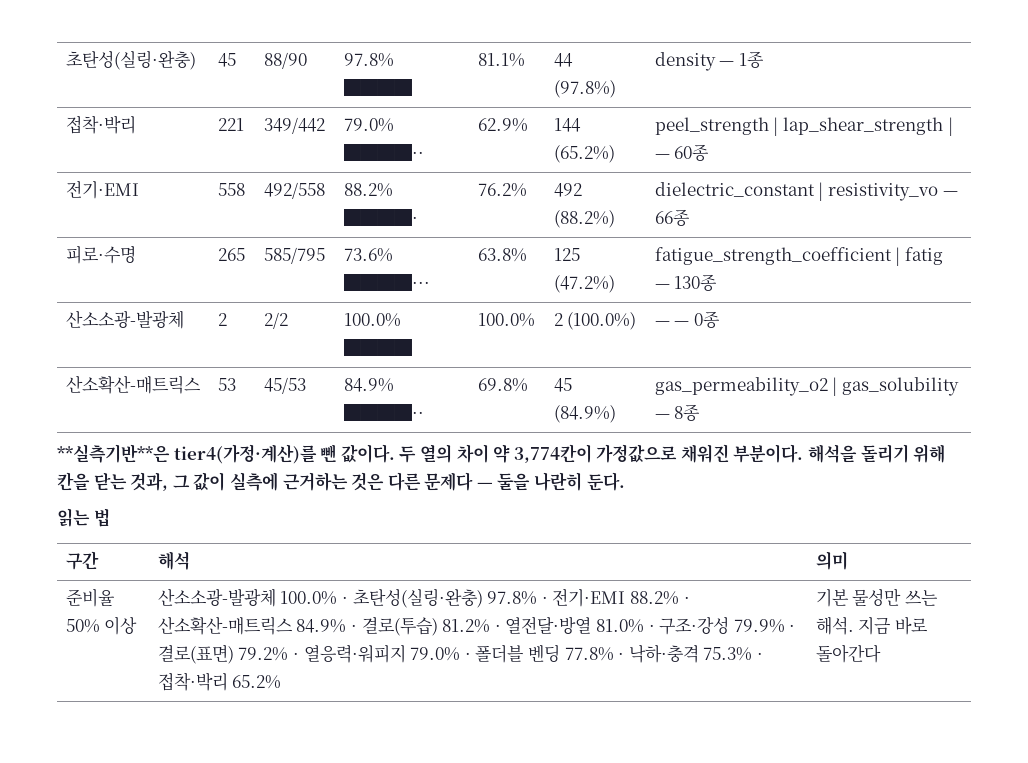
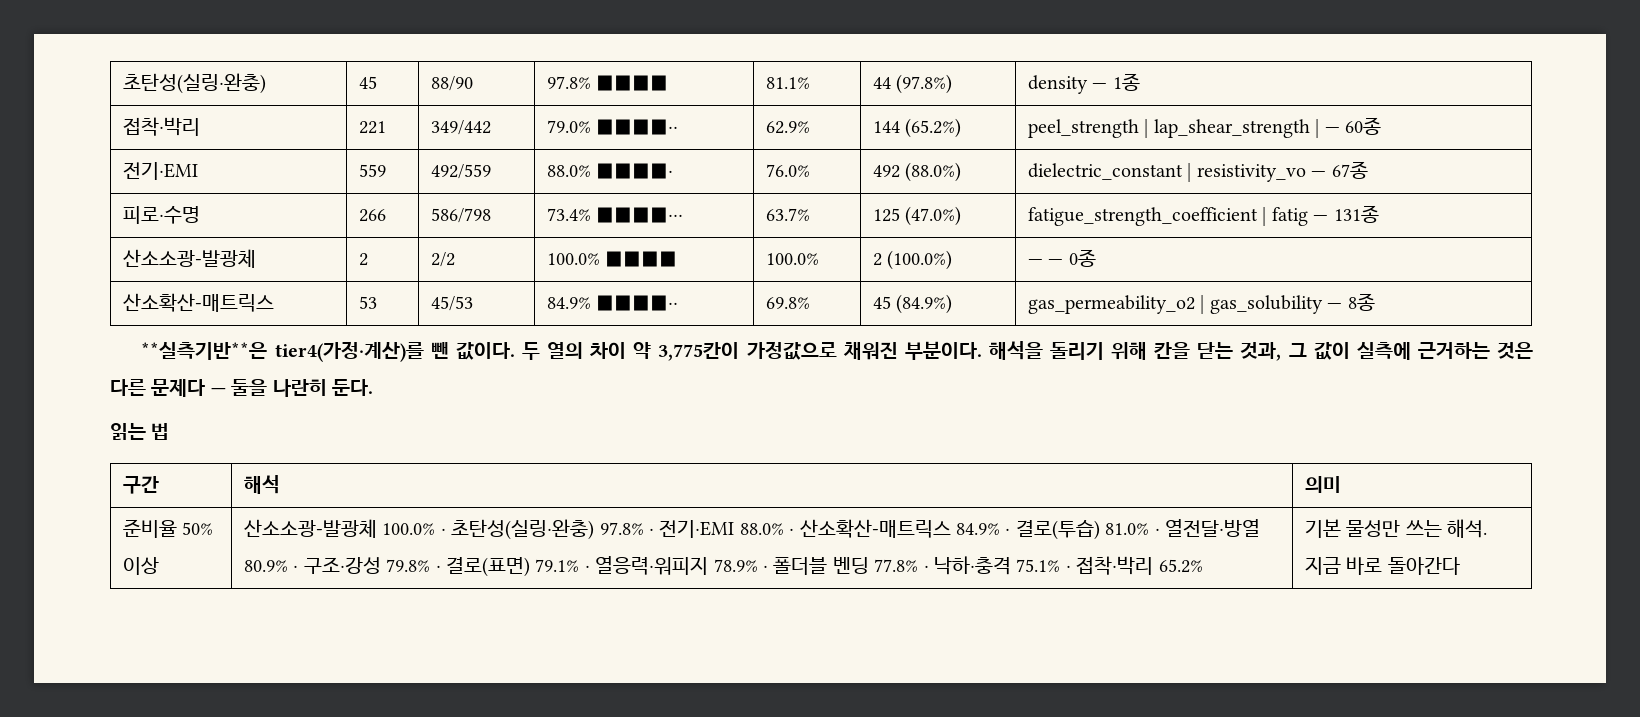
- 전기·EMI | 558 | 492/558 | 88.2% ████· | 76.2% | 492 (88.2%) | dielectric_constant | resistivity_vo — 66종
+ 전기·EMI | 559 | 492/559 | 88.0% ████· | 76.0% | 492 (88.0%) | dielectric_constant | resistivity_vo — 67종
- 피로·수명 | 265 | 585/795 | 73.6% ████··· | 63.8% | 125 (47.2%) | fatigue_strength_coefficient | fatig — 130종
+ 피로·수명 | 266 | 586/798 | 73.4% ████··· | 63.7% | 125 (47.0%) | fatigue_strength_coefficient | fatig — 131종
- 두 열의 차이 약 3,774칸이 가정값으로 채워진 부분이다.
+ 두 열의 차이 약 3,775칸이 가정값으로 채워진 부분이다.
- 산소소광-발광체 100.0% · 초탄성(실링·완충) 97.8% · 전기·EMI 88.2% · 산소확산-매트릭스 84.9% · 결로(투습) 81.2% · 열전달·방열 81.0% · 구조·강성 79.9% · 결로(표면) 79.2% · 열응력·워피지 79.0% · 폴더블 벤딩 77.8% · 낙하·충격 75.3% · 접착·박리 65.2%
+ 산소소광-발광체 100.0% · 초탄성(실링·완충) 97.8% · 전기·EMI 88.0% · 산소확산-매트릭스 84.9% · 결로(투습) 81.0% · 열전달·방열 80.9% · 구조·강성 79.8% · 결로(표면) 79.1% · 열응력·워피지 78.9% · 폴더블 벤딩 77.8% · 낙하·충격 75.1% · 접착·박리 65.2%

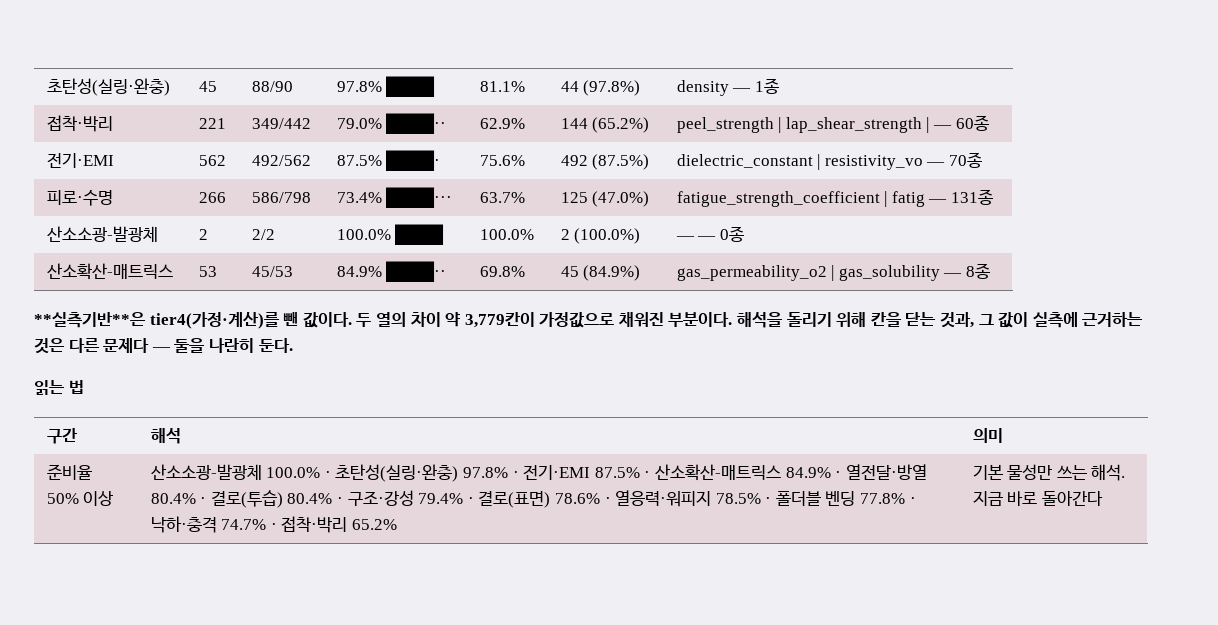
- 전기·EMI | 559 | 492/559 | 88.0% ████· | 76.0% | 492 (88.0%) | dielectric_constant | resistivity_vo — 67종
+ 전기·EMI | 562 | 492/562 | 87.5% ████· | 75.6% | 492 (87.5%) | dielectric_constant | resistivity_vo — 70종
- 두 열의 차이 약 3,775칸이 가정값으로 채워진 부분이다.
+ 두 열의 차이 약 3,779칸이 가정값으로 채워진 부분이다.
- 산소소광-발광체 100.0% · 초탄성(실링·완충) 97.8% · 전기·EMI 88.0% · 산소확산-매트릭스 84.9% · 결로(투습) 81.0% · 열전달·방열 80.9% · 구조·강성 79.8% · 결로(표면) 79.1% · 열응력·워피지 78.9% · 폴더블 벤딩 77.8% · 낙하·충격 75.1% · 접착·박리 65.2%
+ 산소소광-발광체 100.0% · 초탄성(실링·완충) 97.8% · 전기·EMI 87.5% · 산소확산-매트릭스 84.9% · 열전달·방열 80.4% · 결로(투습) 80.4% · 구조·강성 79.4% · 결로(표면) 78.6% · 열응력·워피지 78.5% · 폴더블 벤딩 77.8% · 낙하·충격 74.7% · 접착·박리 65.2%

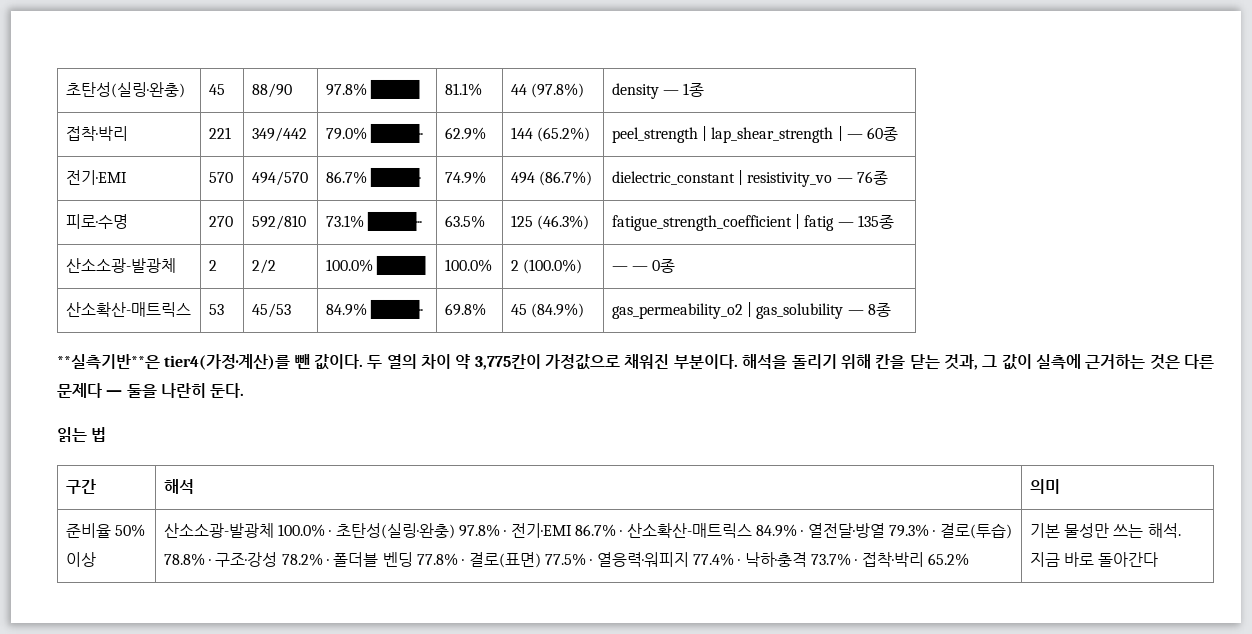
- 전기·EMI | 562 | 492/562 | 87.5% ████· | 75.6% | 492 (87.5%) | dielectric_constant | resistivity_vo — 70종
+ 전기·EMI | 570 | 494/570 | 86.7% ████· | 74.9% | 494 (86.7%) | dielectric_constant | resistivity_vo — 76종
- 피로·수명 | 266 | 586/798 | 73.4% ████··· | 63.7% | 125 (47.0%) | fatigue_strength_coefficient | fatig — 131종
+ 피로·수명 | 270 | 592/810 | 73.1% ████··· | 63.5% | 125 (46.3%) | fatigue_strength_coefficient | fatig — 135종
- 두 열의 차이 약 3,779칸이 가정값으로 채워진 부분이다.
+ 두 열의 차이 약 3,775칸이 가정값으로 채워진 부분이다.
- 산소소광-발광체 100.0% · 초탄성(실링·완충) 97.8% · 전기·EMI 87.5% · 산소확산-매트릭스 84.9% · 열전달·방열 80.4% · 결로(투습) 80.4% · 구조·강성 79.4% · 결로(표면) 78.6% · 열응력·워피지 78.5% · 폴더블 벤딩 77.8% · 낙하·충격 74.7% · 접착·박리 65.2%
+ 산소소광-발광체 100.0% · 초탄성(실링·완충) 97.8% · 전기·EMI 86.7% · 산소확산-매트릭스 84.9% · 열전달·방열 79.3% · 결로(투습) 78.8% · 구조·강성 78.2% · 폴더블 벤딩 77.8% · 결로(표면) 77.5% · 열응력·워피지 77.4% · 낙하·충격 73.7% · 접착·박리 65.2%

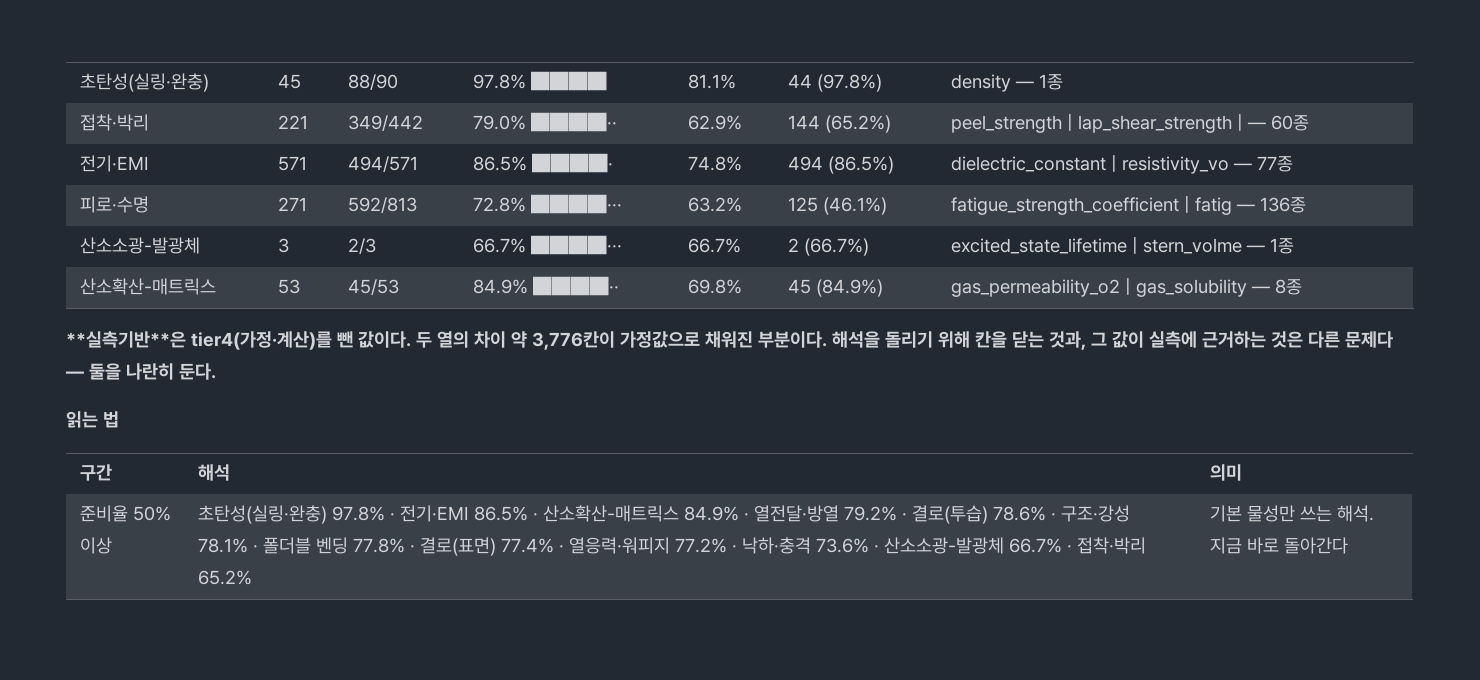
- 전기·EMI | 570 | 494/570 | 86.7% ████· | 74.9% | 494 (86.7%) | dielectric_constant | resistivity_vo — 76종
+ 전기·EMI | 571 | 494/571 | 86.5% ████· | 74.8% | 494 (86.5%) | dielectric_constant | resistivity_vo — 77종
- 피로·수명 | 270 | 592/810 | 73.1% ████··· | 63.5% | 125 (46.3%) | fatigue_strength_coefficient | fatig — 135종
+ 피로·수명 | 271 | 592/813 | 72.8% ████··· | 63.2% | 125 (46.1%) | fatigue_strength_coefficient | fatig — 136종
- 산소소광-발광체 | 2 | 2/2 | 100.0% ████ | 100.0% | 2 (100.0%) | — — 0종
+ 산소소광-발광체 | 3 | 2/3 | 66.7% ████··· | 66.7% | 2 (66.7%) | excited_state_lifetime | stern_volme — 1종
- 두 열의 차이 약 3,775칸이 가정값으로 채워진 부분이다.
+ 두 열의 차이 약 3,776칸이 가정값으로 채워진 부분이다.
- 산소소광-발광체 100.0% · 초탄성(실링·완충) 97.8% · 전기·EMI 86.7% · 산소확산-매트릭스 84.9% · 열전달·방열 79.3% · 결로(투습) 78.8% · 구조·강성 78.2% · 폴더블 벤딩 77.8% · 결로(표면) 77.5% · 열응력·워피지 77.4% · 낙하·충격 73.7% · 접착·박리 65.2%
+ 초탄성(실링·완충) 97.8% · 전기·EMI 86.5% · 산소확산-매트릭스 84.9% · 열전달·방열 79.2% · 결로(투습) 78.6% · 구조·강성 78.1% · 폴더블 벤딩 77.8% · 결로(표면) 77.4% · 열응력·워피지 77.2% · 낙하·충격 73.6% · 산소소광-발광체 66.7% · 접착·박리 65.2%

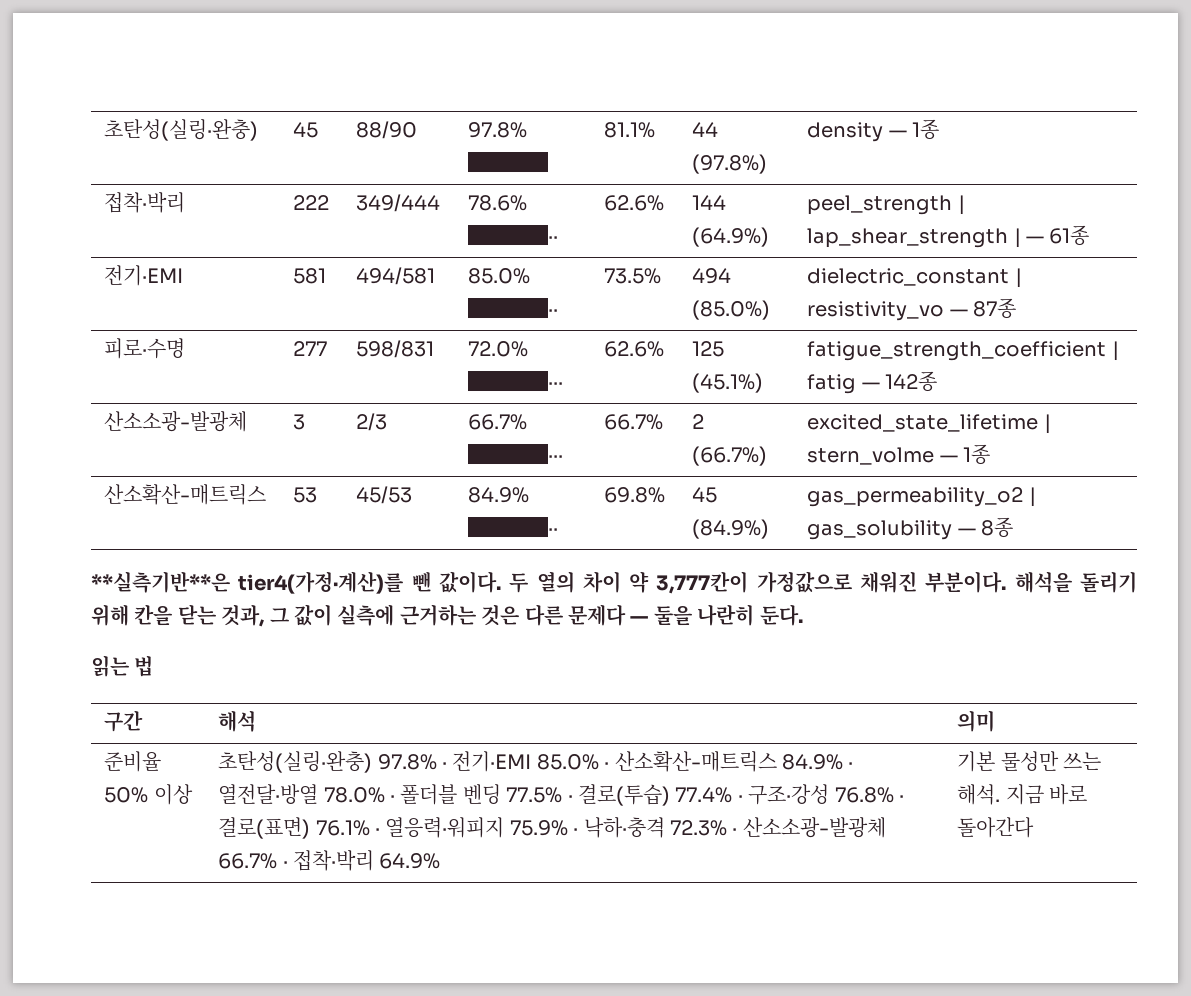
- 접착·박리 | 221 | 349/442 | 79.0% ████·· | 62.9% | 144 (65.2%) | peel_strength | lap_shear_strength | — 60종
+ 접착·박리 | 222 | 349/444 | 78.6% ████·· | 62.6% | 144 (64.9%) | peel_strength | lap_shear_strength | — 61종
- 전기·EMI | 571 | 494/571 | 86.5% ████· | 74.8% | 494 (86.5%) | dielectric_constant | resistivity_vo — 77종
+ 전기·EMI | 581 | 494/581 | 85.0% ████·· | 73.5% | 494 (85.0%) | dielectric_constant | resistivity_vo — 87종
- 피로·수명 | 271 | 592/813 | 72.8% ████··· | 63.2% | 125 (46.1%) | fatigue_strength_coefficient | fatig — 136종
+ 피로·수명 | 277 | 598/831 | 72.0% ████··· | 62.6% | 125 (45.1%) | fatigue_strength_coefficient | fatig — 142종
- 두 열의 차이 약 3,776칸이 가정값으로 채워진 부분이다.
+ 두 열의 차이 약 3,777칸이 가정값으로 채워진 부분이다.
- 초탄성(실링·완충) 97.8% · 전기·EMI 86.5% · 산소확산-매트릭스 84.9% · 열전달·방열 79.2% · 결로(투습) 78.6% · 구조·강성 78.1% · 폴더블 벤딩 77.8% · 결로(표면) 77.4% · 열응력·워피지 77.2% · 낙하·충격 73.6% · 산소소광-발광체 66.7% · 접착·박리 65.2%
+ 초탄성(실링·완충) 97.8% · 전기·EMI 85.0% · 산소확산-매트릭스 84.9% · 열전달·방열 78.0% · 폴더블 벤딩 77.5% · 결로(투습) 77.4% · 구조·강성 76.8% · 결로(표면) 76.1% · 열응력·워피지 75.9% · 낙하·충격 72.3% · 산소소광-발광체 66.7% · 접착·박리 64.9%

